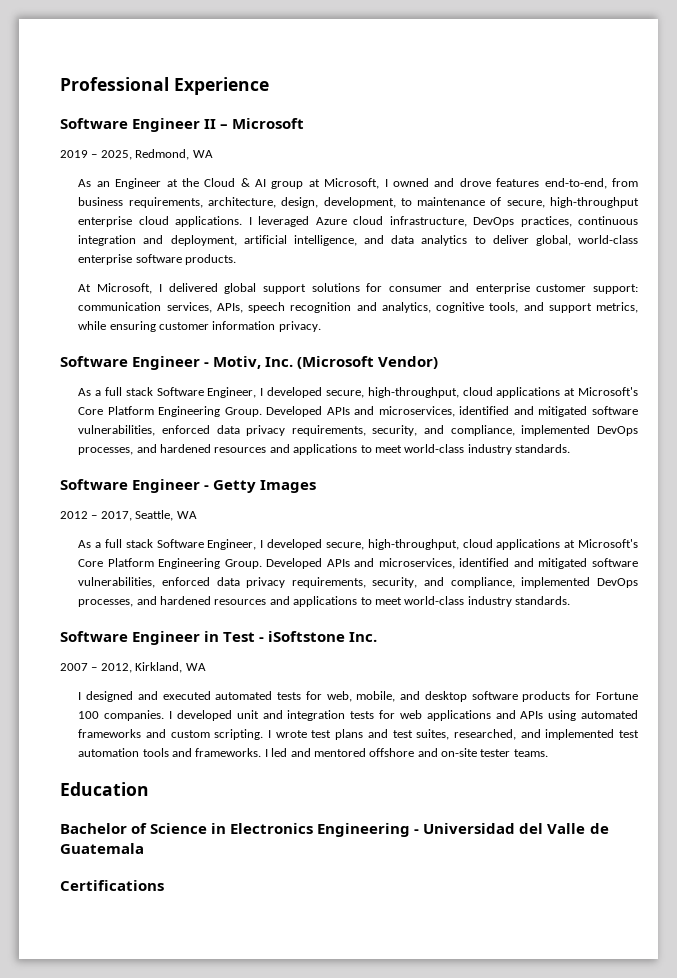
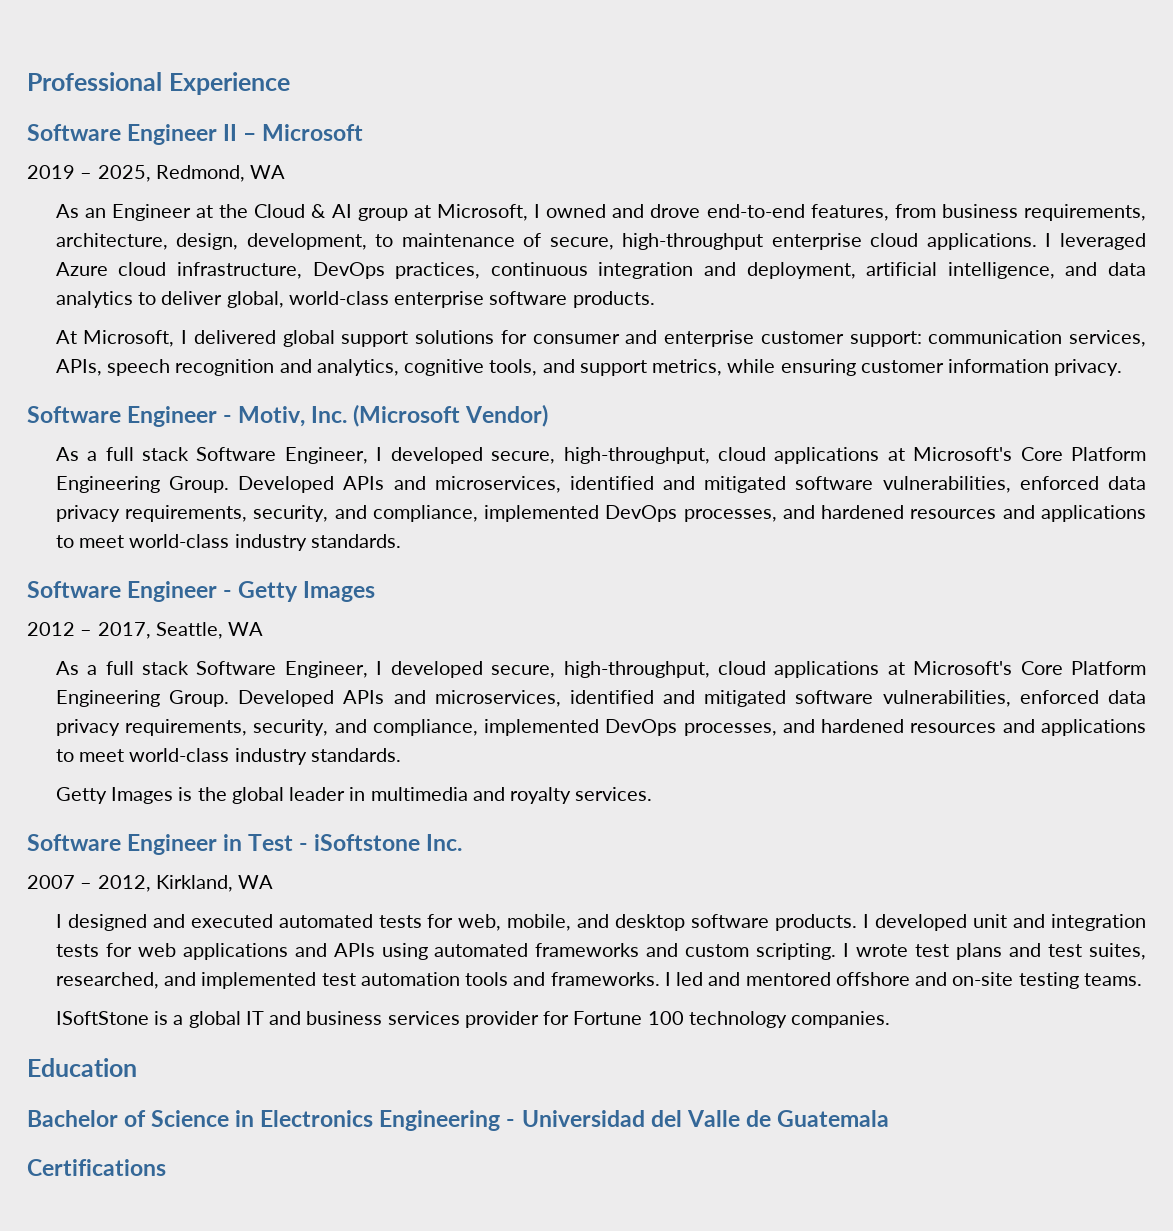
- As an Engineer at the Cloud & AI group at Microsoft, I owned and drove features end-to-end, from business requirements, architecture, design, development, to maintenance of secure, high-throughput enterprise cloud applications.
+ As an Engineer at the Cloud & AI group at Microsoft, I owned and drove end-to-end features, from business requirements, architecture, design, development, to maintenance of secure, high-throughput enterprise cloud applications.
+ Getty Images is the global leader in multimedia and royalty services.
- I designed and executed automated tests for web, mobile, and desktop software products for Fortune 100 companies.
+ I designed and executed automated tests for web, mobile, and desktop software products.
- I led and mentored offshore and on-site tester teams.
+ I led and mentored offshore and on-site testing teams.
+ ISoftStone is a global IT and business services provider for Fortune 100 technology companies.

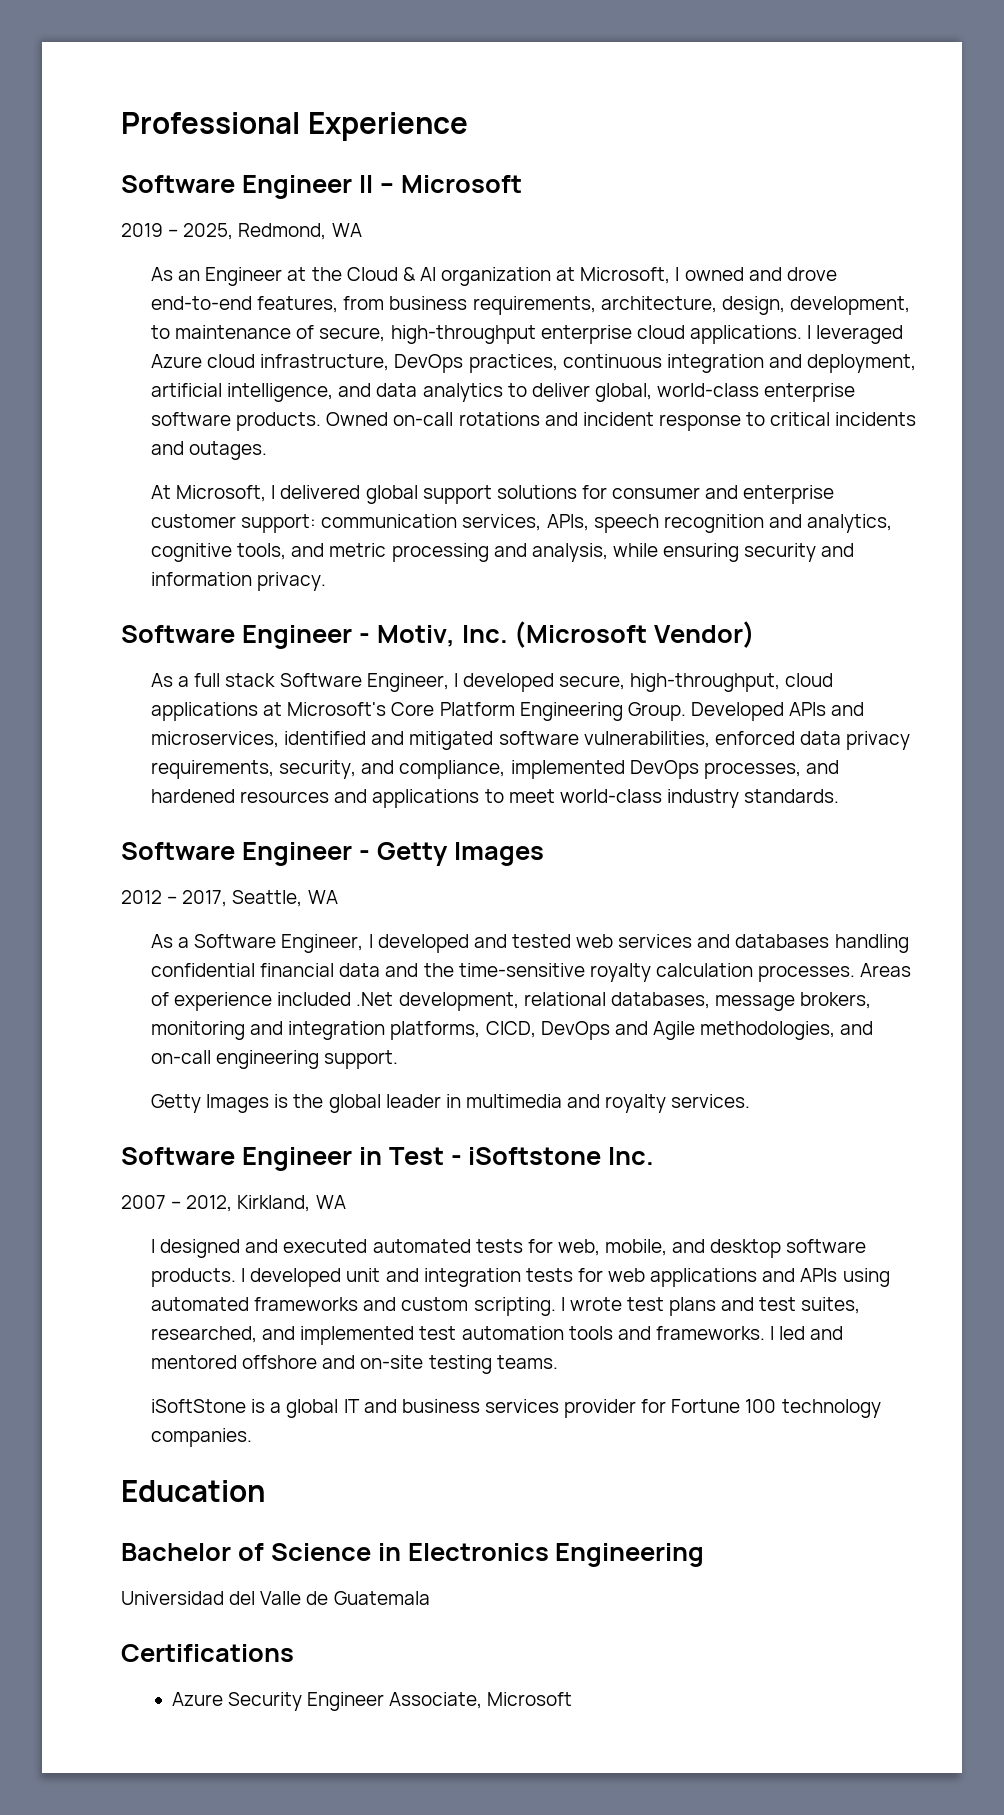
- As an Engineer at the Cloud & AI group at Microsoft, I owned and drove end-to-end features, from business requirements, architecture, design, development, to maintenance of secure, high-throughput enterprise cloud applications.
+ As an Engineer at the Cloud & AI organization at Microsoft, I owned and drove end-to-end features, from business requirements, architecture, design, development, to maintenance of secure, high-throughput enterprise cloud applications.
+ Owned on-call rotations and incident response to critical incidents and outages.
- At Microsoft, I delivered global support solutions for consumer and enterprise customer support: communication services, APIs, speech recognition and analytics, cognitive tools, and support metrics, while ensuring customer information privacy.
+ At Microsoft, I delivered global support solutions for consumer and enterprise customer support: communication services, APIs, speech recognition and analytics, cognitive tools, and metric processing and analysis, while ensuring security and information privacy.
  2012 – 2017, Seattle, WA
- As a full stack Software Engineer, I developed secure, high-throughput, cloud applications at Microsoft's Core Platform Engineering Group. Developed APIs and microservices, identified and mitigated software vulnerabilities, enforced data privacy requirements, security, and compliance, implemented DevOps processes, and hardened resources and applications to meet world-class industry standards.
+ As a Software Engineer, I developed and tested web services and databases handling confidential financial data and the time-sensitive royalty calculation processes. Areas of experience included .Net development, relational databases, message brokers, monitoring and integration platforms, CICD, DevOps and Agile methodologies, and on-call engineering support.
- ISoftStone is a global IT and business services provider for Fortune 100 technology companies.
+ iSoftStone is a global IT and business services provider for Fortune 100 technology companies.
- Bachelor of Science in Electronics Engineering - Universidad del Valle de Guatemala
+ Bachelor of Science in Electronics Engineering
+ Universidad del Valle de Guatemala
+ Azure Security Engineer Associate, Microsoft

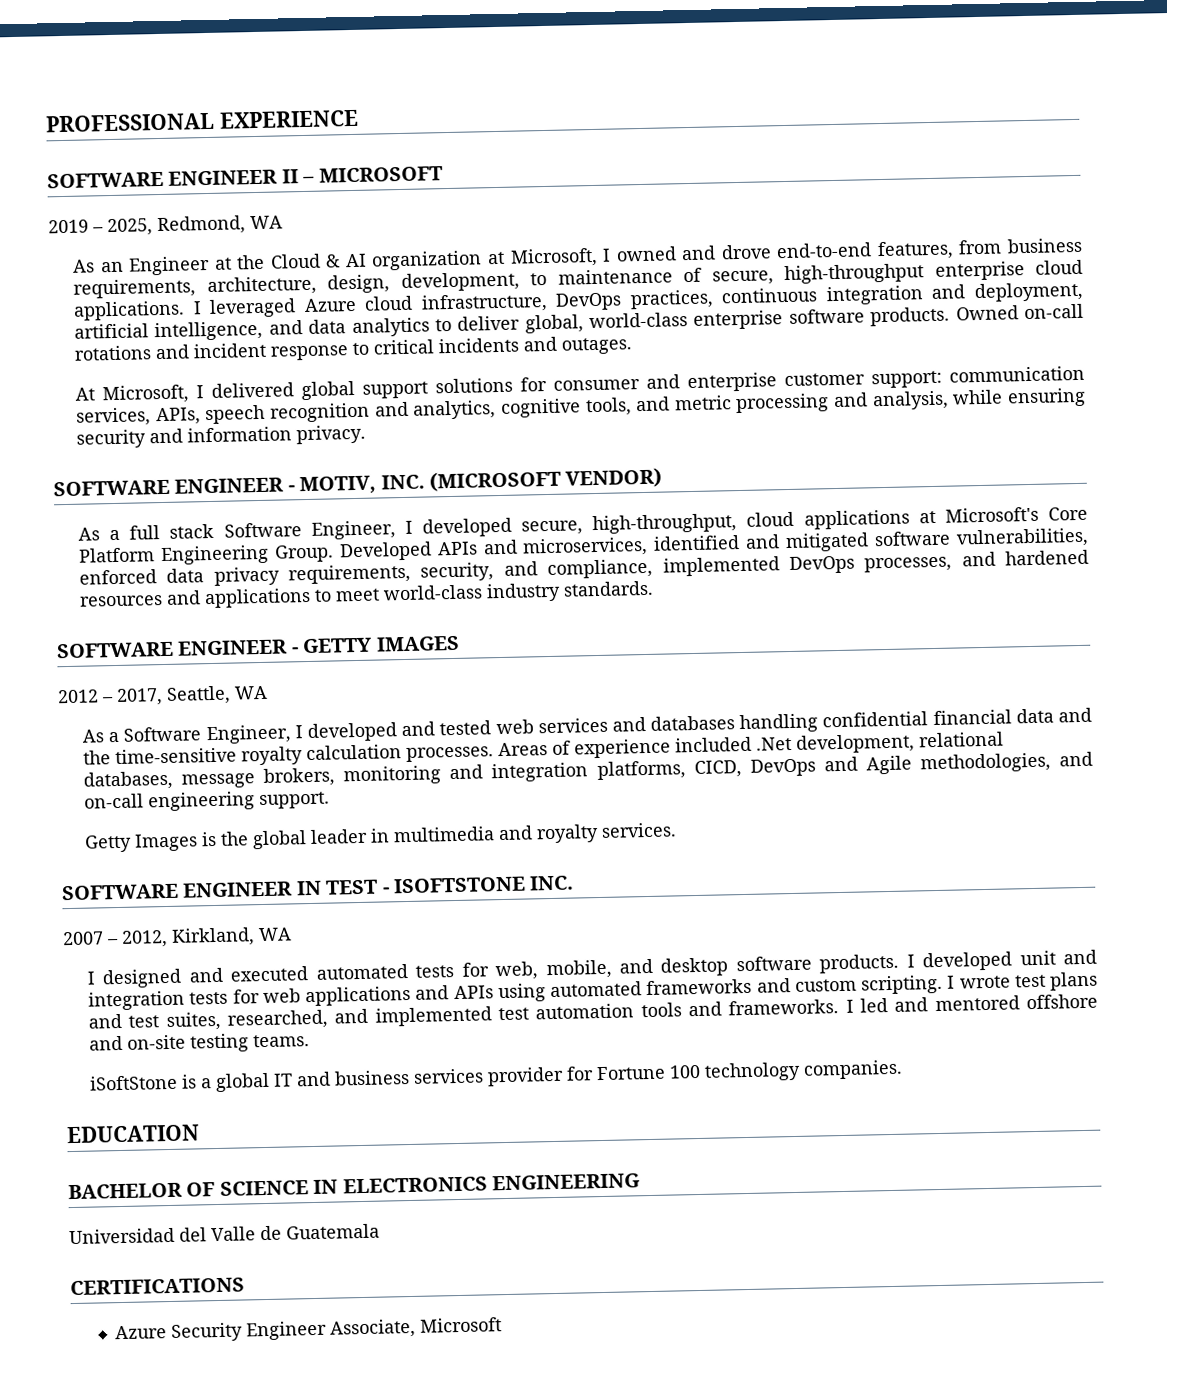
- Professional Experience
- Software Engineer II – Microsoft
+ PROFESSIONAL EXPERIENCE
+ SOFTWARE ENGINEER II – MICROSOFT
- Software Engineer - Motiv, Inc. (Microsoft Vendor)
+ SOFTWARE ENGINEER - MOTIV, INC. (MICROSOFT VENDOR)
- Software Engineer - Getty Images
+ SOFTWARE ENGINEER - GETTY IMAGES
- Software Engineer in Test - iSoftstone Inc.
+ SOFTWARE ENGINEER IN TEST - ISOFTSTONE INC.
- Education
- Bachelor of Science in Electronics Engineering
+ EDUCATION
+ BACHELOR OF SCIENCE IN ELECTRONICS ENGINEERING
- Certifications
+ CERTIFICATIONS

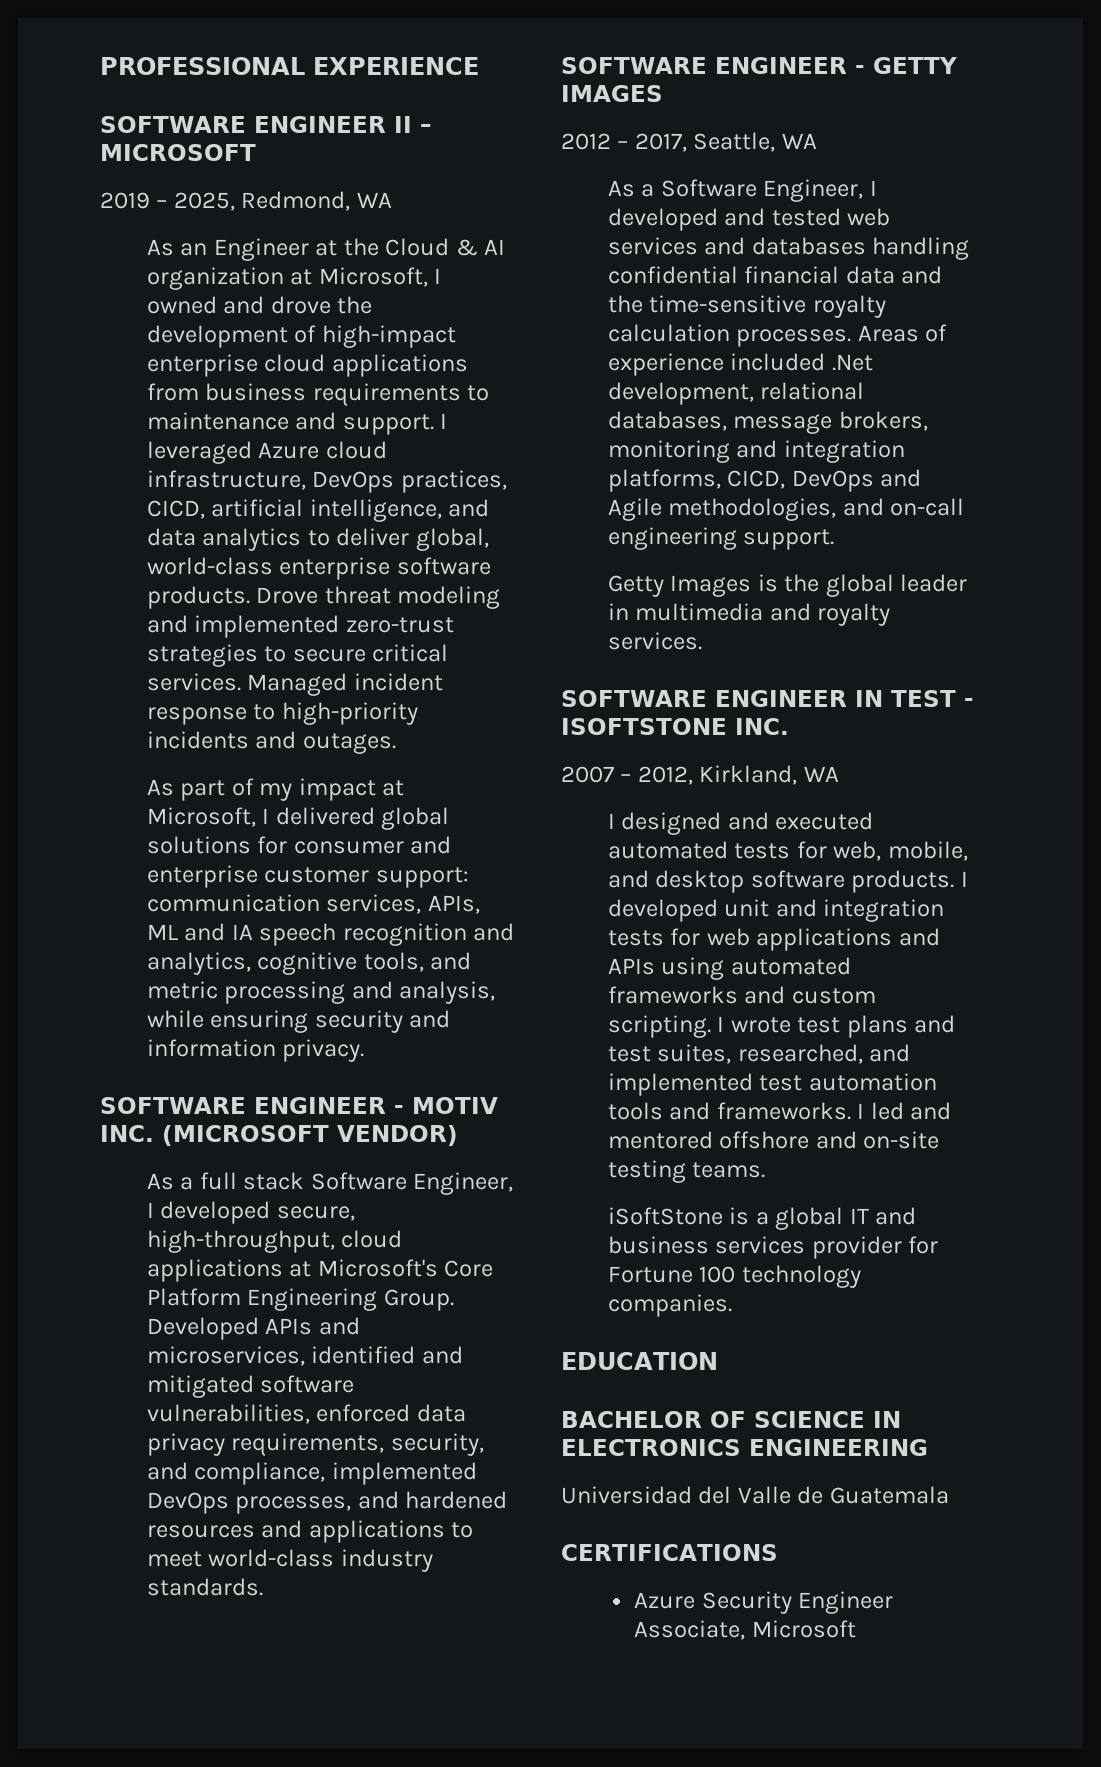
- As an Engineer at the Cloud & AI organization at Microsoft, I owned and drove end-to-end features, from business requirements, architecture, design, development, to maintenance of secure, high-throughput enterprise cloud applications.
+ As an Engineer at the Cloud & AI organization at Microsoft, I owned and drove the development of high-impact enterprise cloud applications from business requirements to maintenance and support.
- I leveraged Azure cloud infrastructure, DevOps practices, continuous integration and deployment, artificial intelligence, and data analytics to deliver global, world-class enterprise software products.
+ I leveraged Azure cloud infrastructure, DevOps practices, CICD, artificial intelligence, and data analytics to deliver global, world-class enterprise software products.
- Owned on-call rotations and incident response to critical incidents and outages.
+ Drove threat modeling and implemented zero-trust strategies to secure critical services. Managed incident response to high-priority incidents and outages.
- At Microsoft, I delivered global support solutions for consumer and enterprise customer support: communication services, APIs, speech recognition and analytics, cognitive tools, and metric processing and analysis, while ensuring security and information privacy.
+ As part of my impact at Microsoft, I delivered global solutions for consumer and enterprise customer support: communication services, APIs, ML and IA speech recognition and analytics, cognitive tools, and metric processing and analysis, while ensuring security and information privacy.
- SOFTWARE ENGINEER - MOTIV, INC. (MICROSOFT VENDOR)
+ SOFTWARE ENGINEER - MOTIV INC. (MICROSOFT VENDOR)

